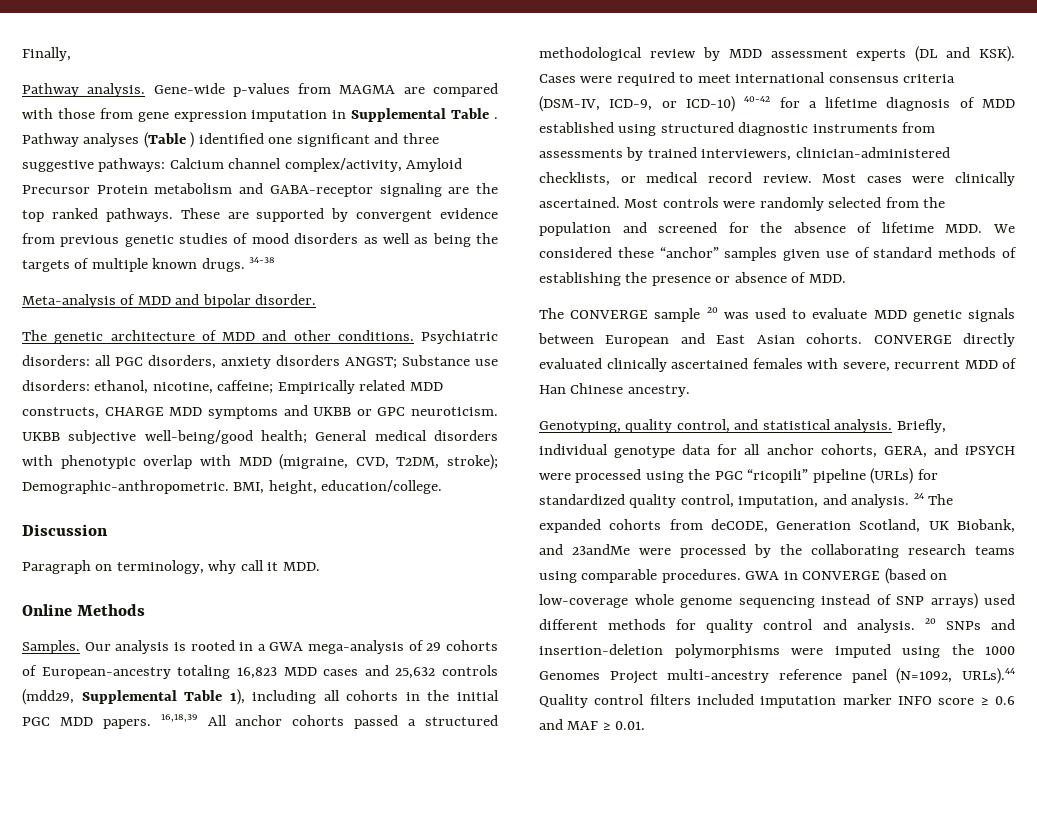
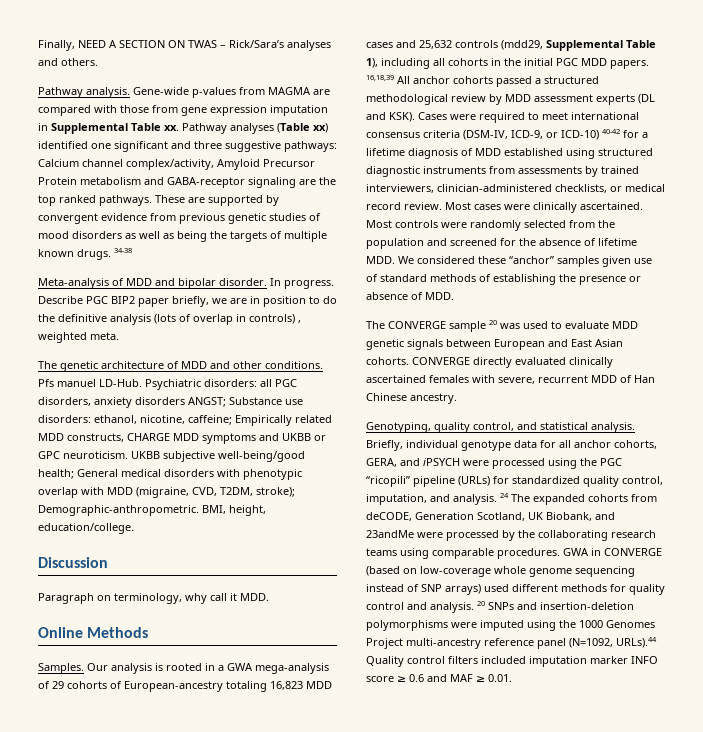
- Finally,
+ Finally, NEED A SECTION ON TWAS – Rick/Sara’s analyses and others.
- Gene-wide p-values from MAGMA are compared with those from gene expression imputation in Supplemental Table .
+ Gene-wide p-values from MAGMA are compared with those from gene expression imputation in Supplemental Table xx.
- Pathway analyses (Table ) identified one significant and three suggestive pathways: Calcium channel complex/activity, Amyloid Precursor Protein metabolism and GABA-receptor signaling are the top ranked pathways.
+ Pathway analyses (Table xx) identified one significant and three suggestive pathways: Calcium channel complex/activity, Amyloid Precursor Protein metabolism and GABA-receptor signaling are the top ranked pathways.
+ In progress. Describe PGC BIP2 paper briefly, we are in position to do the definitive analysis (lots of overlap in controls) , weighted meta.
+ Pfs manuel LD-Hub.

